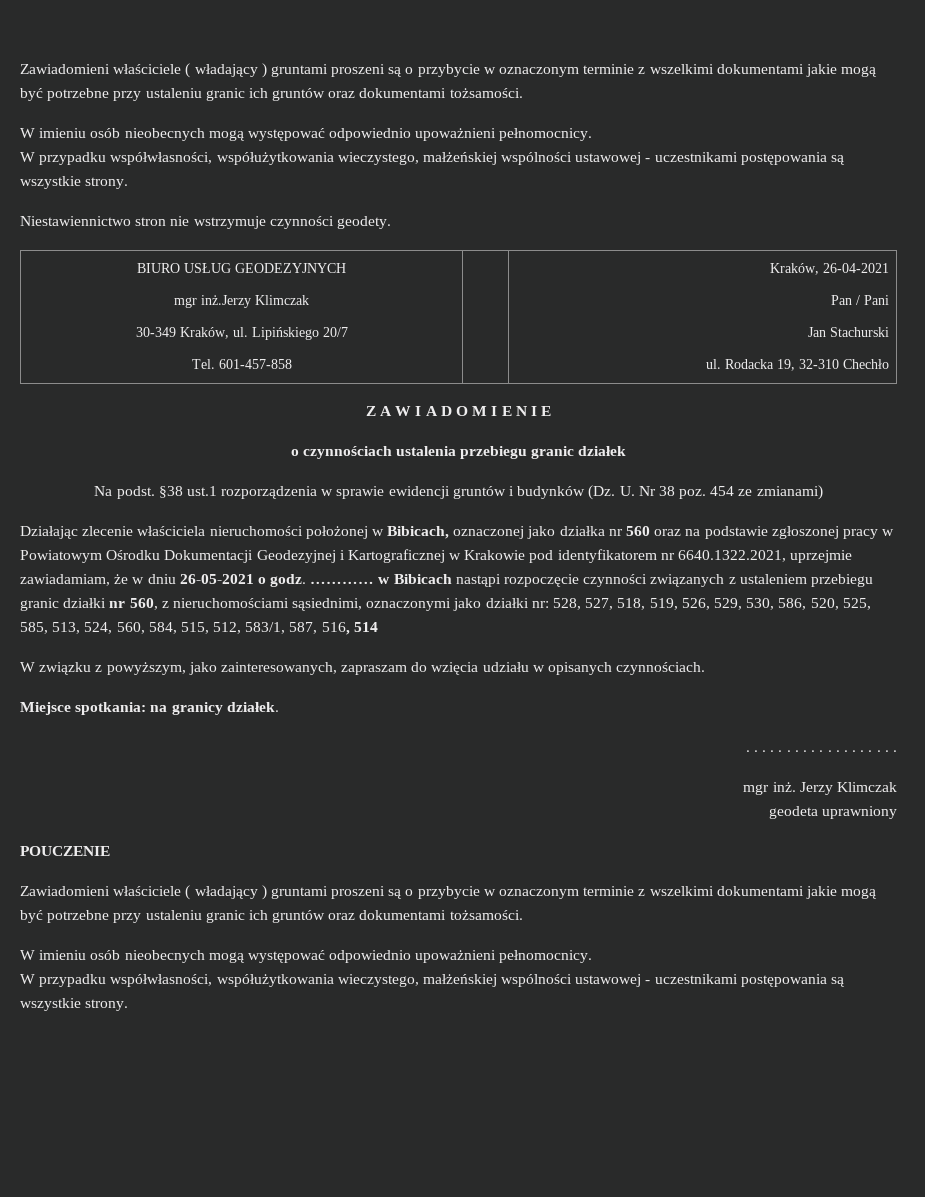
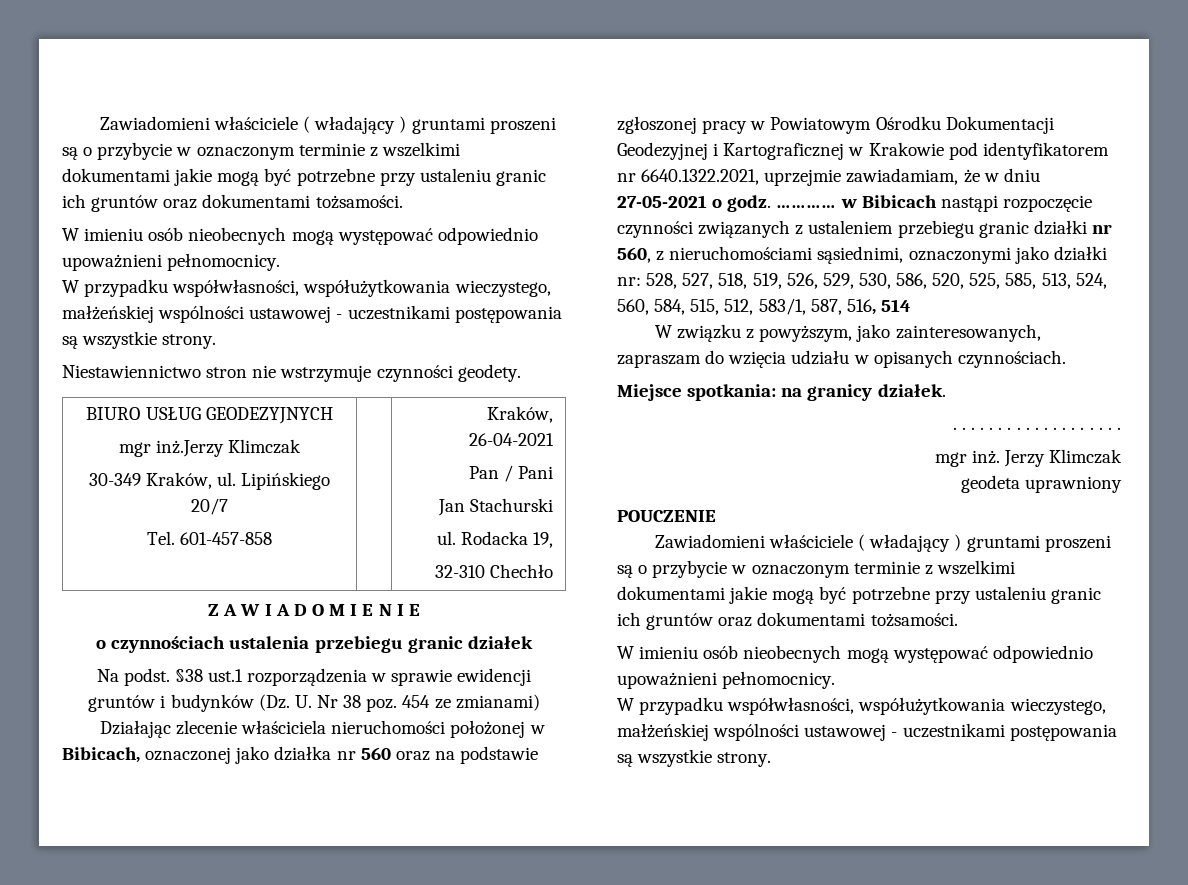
  BIURO USŁUG GEODEZYJNYCH
  mgr inż.Jerzy Klimczak
  30-349 Kraków, ul. Lipińskiego 20/7
  Tel. 601-457-858 | | Kraków, 26-04-2021
  Pan / Pani
  Jan Stachurski
- ul. Rodacka 19, 32-310 Chechło
+ ul. Rodacka 19,
+ 32-310 Chechło
- Działając zlecenie właściciela nieruchomości położonej w Bibicach, oznaczonej jako działka nr 560 oraz na podstawie zgłoszonej pracy w Powiatowym Ośrodku Dokumentacji Geodezyjnej i Kartograficznej w Krakowie pod identyfikatorem nr 6640.1322.2021, uprzejmie zawiadamiam, że w dniu 26-05-2021 o godz.
+ Działając zlecenie właściciela nieruchomości położonej w Bibicach, oznaczonej jako działka nr 560 oraz na podstawie zgłoszonej pracy w Powiatowym Ośrodku Dokumentacji Geodezyjnej i Kartograficznej w Krakowie pod identyfikatorem nr 6640.1322.2021, uprzejmie zawiadamiam, że w dniu 27-05-2021 o godz.

